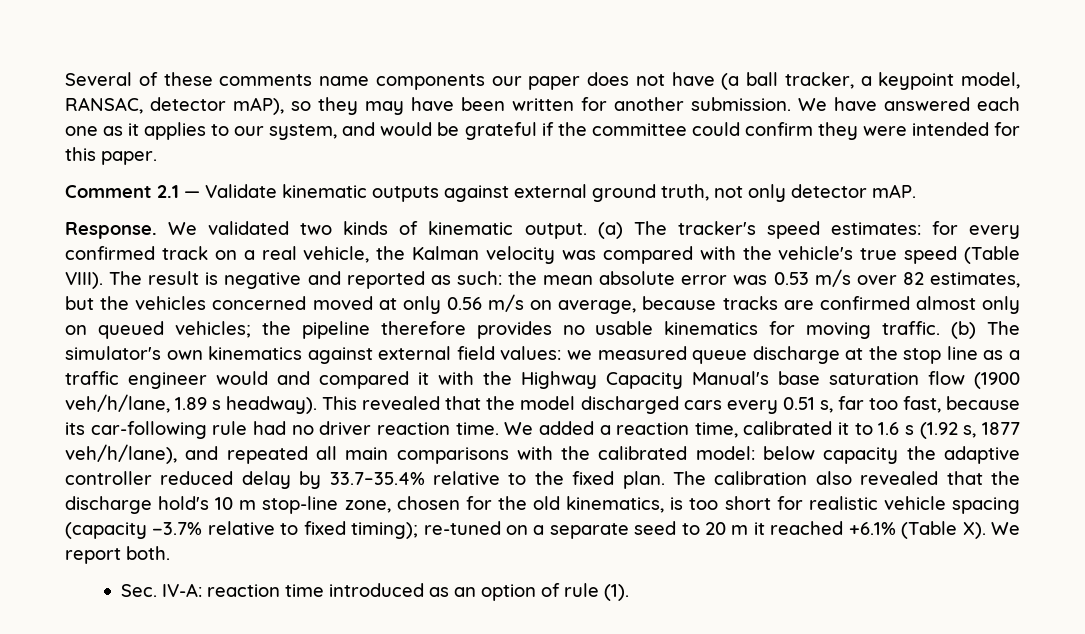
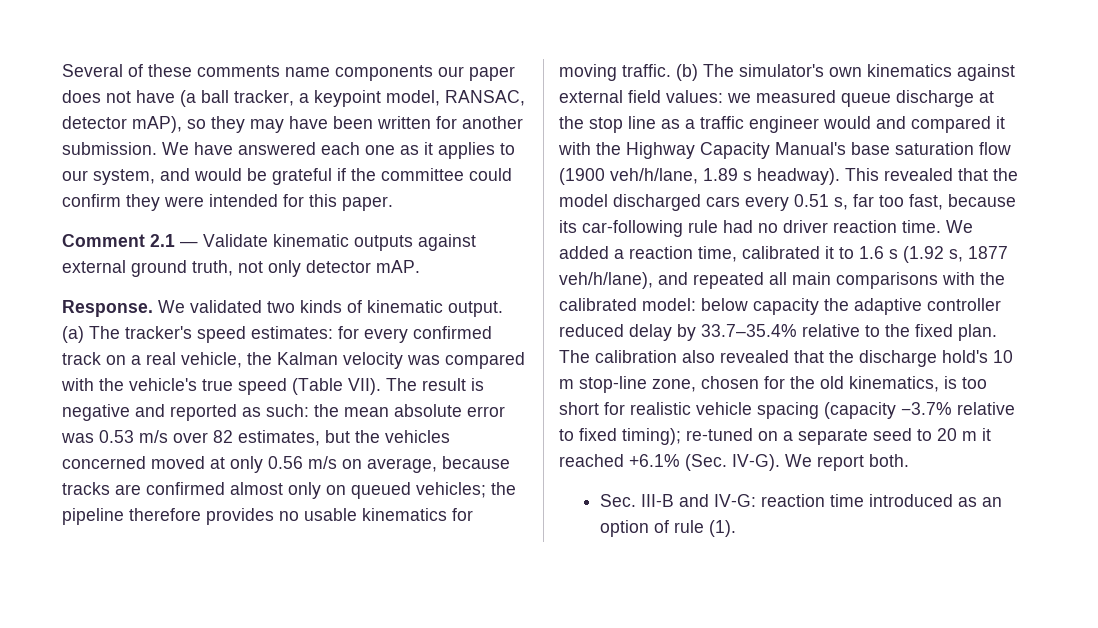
- (a) The tracker's speed estimates: for every confirmed track on a real vehicle, the Kalman velocity was compared with the vehicle's true speed (Table VIII).
+ (a) The tracker's speed estimates: for every confirmed track on a real vehicle, the Kalman velocity was compared with the vehicle's true speed (Table VII).
- The calibration also revealed that the discharge hold's 10 m stop-line zone, chosen for the old kinematics, is too short for realistic vehicle spacing (capacity −3.7% relative to fixed timing); re-tuned on a separate seed to 20 m it reached +6.1% (Table X). We report both.
+ The calibration also revealed that the discharge hold's 10 m stop-line zone, chosen for the old kinematics, is too short for realistic vehicle spacing (capacity −3.7% relative to fixed timing); re-tuned on a separate seed to 20 m it reached +6.1% (Sec. IV-G). We report both.
- Sec. IV-A: reaction time introduced as an option of rule (1).
+ Sec. III-B and IV-G: reaction time introduced as an option of rule (1).

